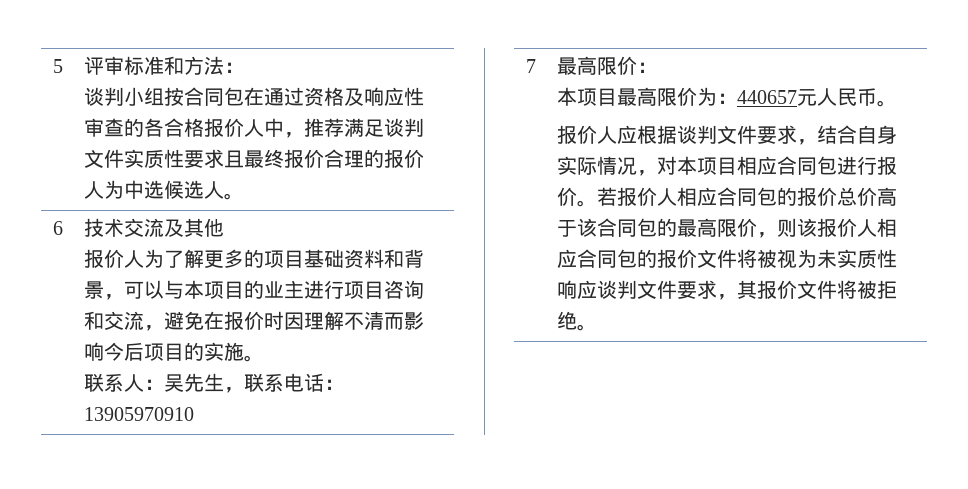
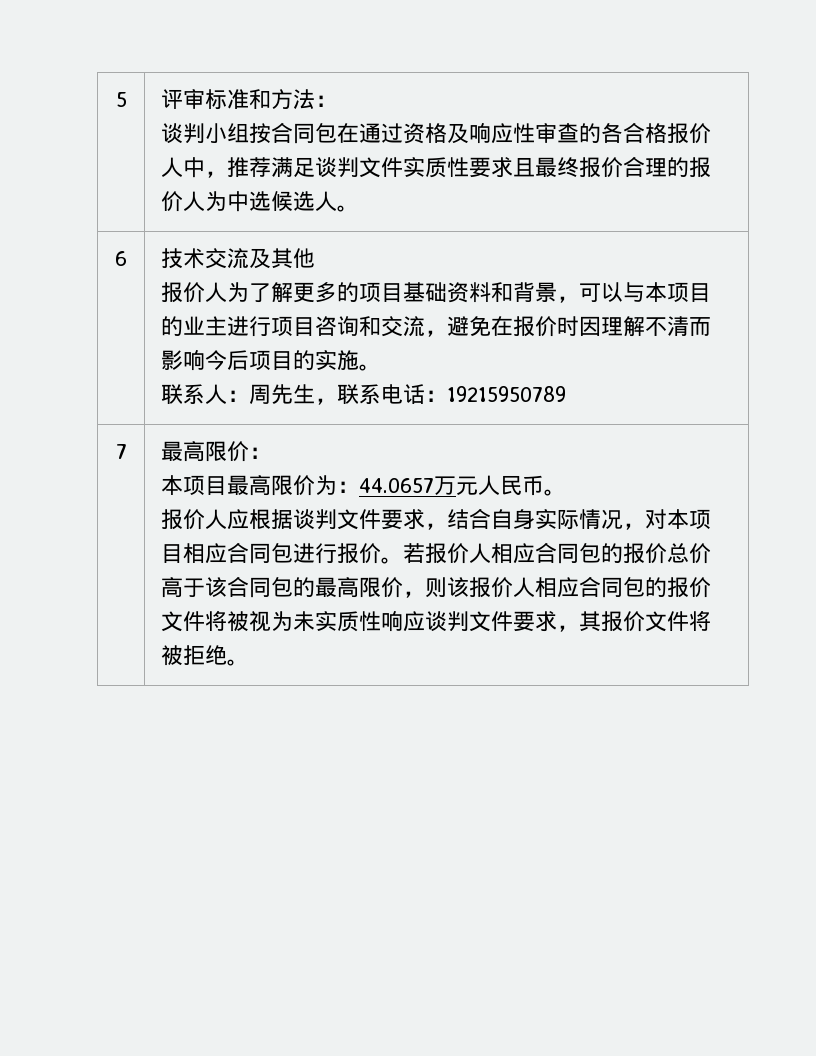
- 联系人：吴先生，联系电话：13905970910
+ 联系人：周先生，联系电话：19215950789
- 本项目最高限价为：440657元人民币。
+ 本项目最高限价为：44.0657万元人民币。

